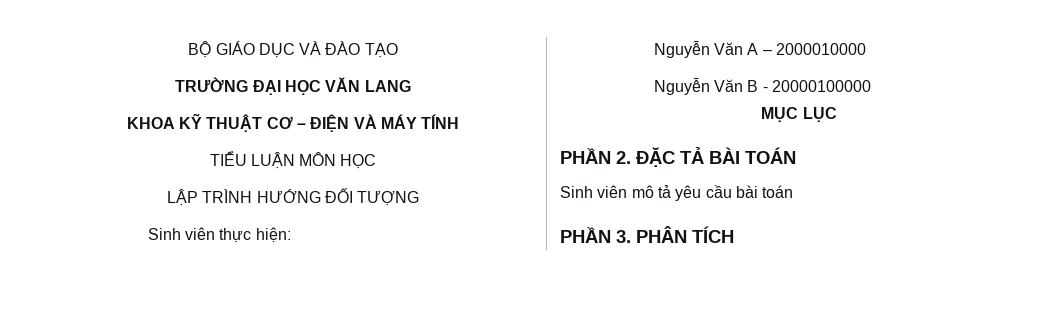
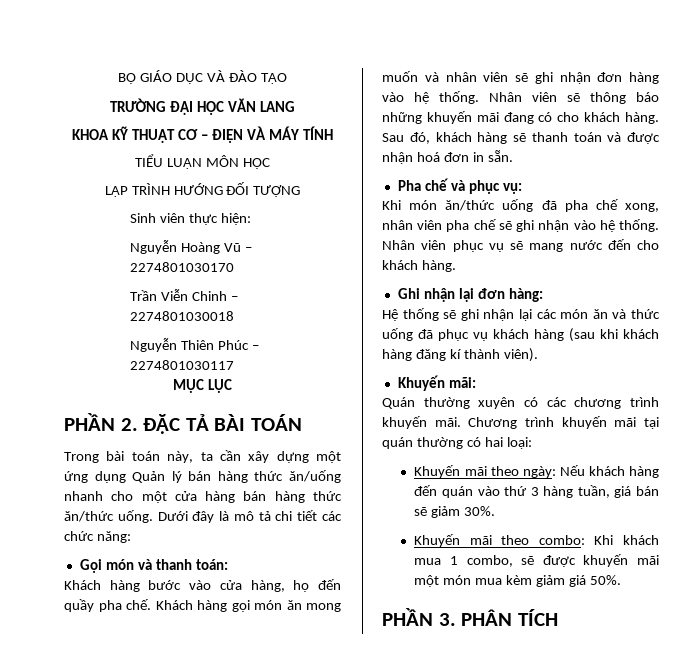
- Nguyễn Văn A – 2000010000
- Nguyễn Văn B - 20000100000
+ Nguyễn Hoàng Vũ – 2274801030170
+ Trần Viễn Chinh – 2274801030018
+ Nguyễn Thiên Phúc – 2274801030117
- Sinh viên mô tả yêu cầu bài toán
+ Trong bài toán này, ta cần xây dựng một ứng dụng Quản lý bán hàng thức ăn/uống nhanh cho một cửa hàng bán hàng thức ăn/thức uống. Dưới đây là mô tả chi tiết các chức năng:
+ Gọi món và thanh toán:
+ Khách hàng bước vào cửa hàng, họ đến quầy pha chế. Khách hàng gọi món ăn mong muốn và nhân viên sẽ ghi nhận đơn hàng vào hệ thống. Nhân viên sẽ thông báo những khuyến mãi đang có cho khách hàng. Sau đó, khách hàng sẽ thanh toán và được nhận hoá đơn in sẵn.
+ Pha chế và phục vụ:
+ Khi món ăn/thức uống đã pha chế xong, nhân viên pha chế sẽ ghi nhận vào hệ thống. Nhân viên phục vụ sẽ mang nước đến cho khách hàng.
+ Ghi nhận lại đơn hàng:
+ Hệ thống sẽ ghi nhận lại các món ăn và thức uống đã phục vụ khách hàng (sau khi khách hàng đăng kí thành viên).
+ Khuyến mãi:
+ Quán thường xuyên có các chương trình khuyến mãi. Chương trình khuyến mãi tại quán thường có hai loại:
+ Khuyến mãi theo ngày: Nếu khách hàng đến quán vào thứ 3 hàng tuần, giá bán sẽ giảm 30%.
+ Khuyến mãi theo combo: Khi khách mua 1 combo, sẽ được khuyến mãi một món mua kèm giảm giá 50%.

